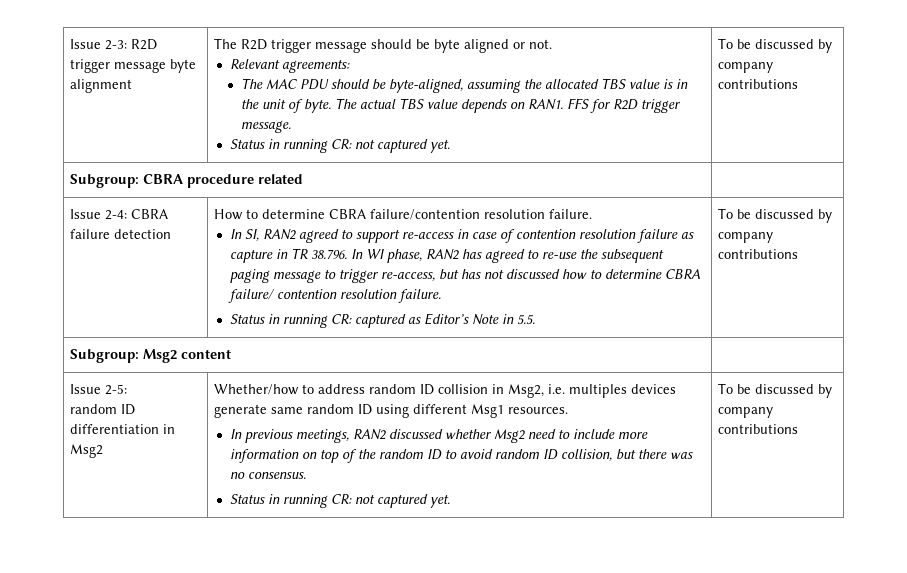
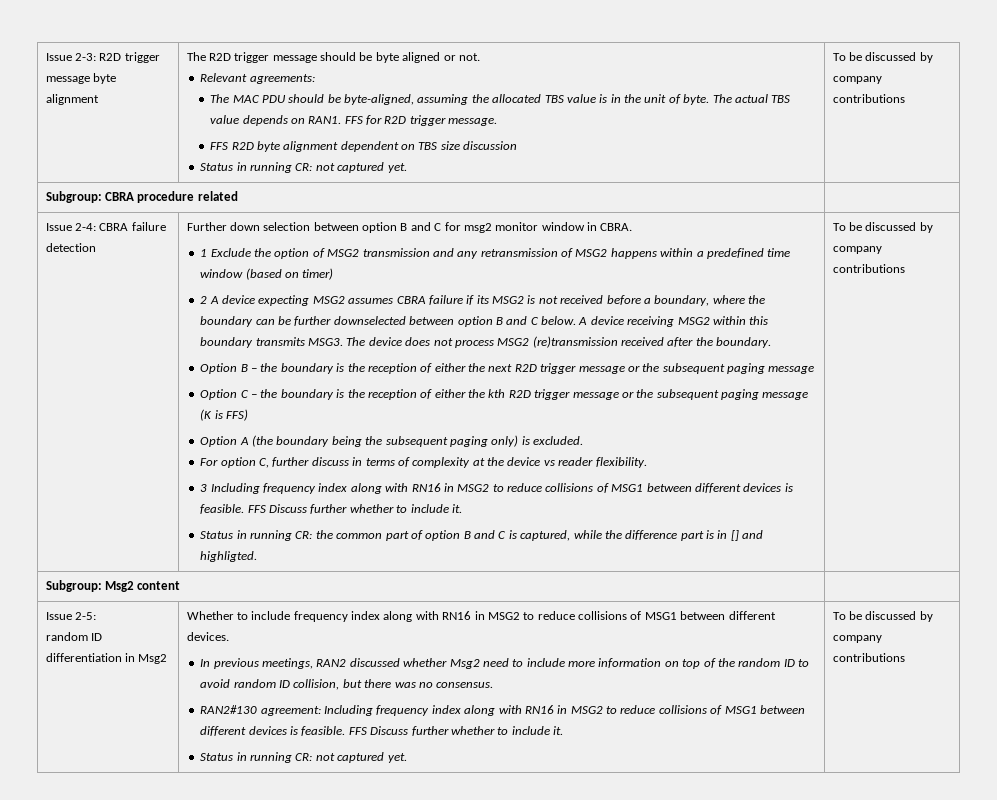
+ FFS R2D byte alignment dependent on TBS size discussion
- How to determine CBRA failure/contention resolution failure.
- In SI, RAN2 agreed to support re-access in case of contention resolution failure as capture in TR 38.796. In WI phase, RAN2 has agreed to re-use the subsequent paging message to trigger re-access, but has not discussed how to determine CBRA failure/ contention resolution failure.
- Status in running CR: captured as Editor’s Note in 5.5.
+ Further down selection between option B and C for msg2 monitor window in CBRA.
+ 1 Exclude the option of MSG2 transmission and any retransmission of MSG2 happens within a predefined time window (based on timer)
+ 2 A device expecting MSG2 assumes CBRA failure if its MSG2 is not received before a boundary, where the boundary can be further downselected between option B and C below. A device receiving MSG2 within this boundary transmits MSG3. The device does not process MSG2 (re)transmission received after the boundary.
+ Option B – the boundary is the reception of either the next R2D trigger message or the subsequent paging message
+ Option C – the boundary is the reception of either the kth R2D trigger message or the subsequent paging message (K is FFS)
+ Option A (the boundary being the subsequent paging only) is excluded.
+ For option C, further discuss in terms of complexity at the device vs reader flexibility.
+ 3 Including frequency index along with RN16 in MSG2 to reduce collisions of MSG1 between different devices is feasible. FFS Discuss further whether to include it.
+ Status in running CR: the common part of option B and C is captured, while the difference part is in [] and highligted.
- Whether/how to address random ID collision in Msg2, i.e. multiples devices generate same random ID using different Msg1 resources.
+ Whether to include frequency index along with RN16 in MSG2 to reduce collisions of MSG1 between different devices.
+ RAN2#130 agreement: Including frequency index along with RN16 in MSG2 to reduce collisions of MSG1 between different devices is feasible. FFS Discuss further whether to include it.

